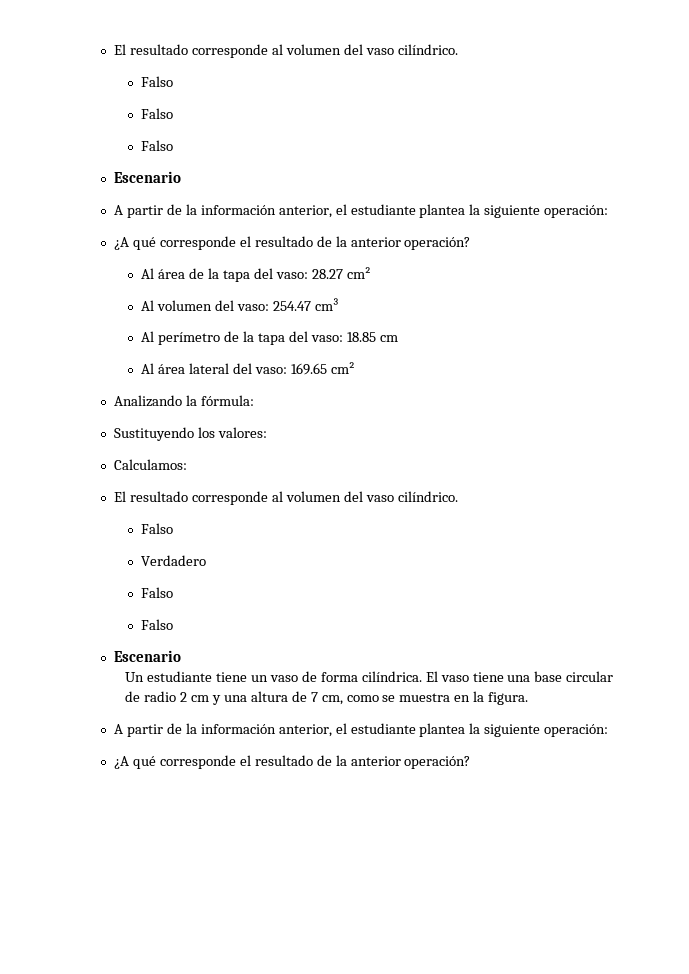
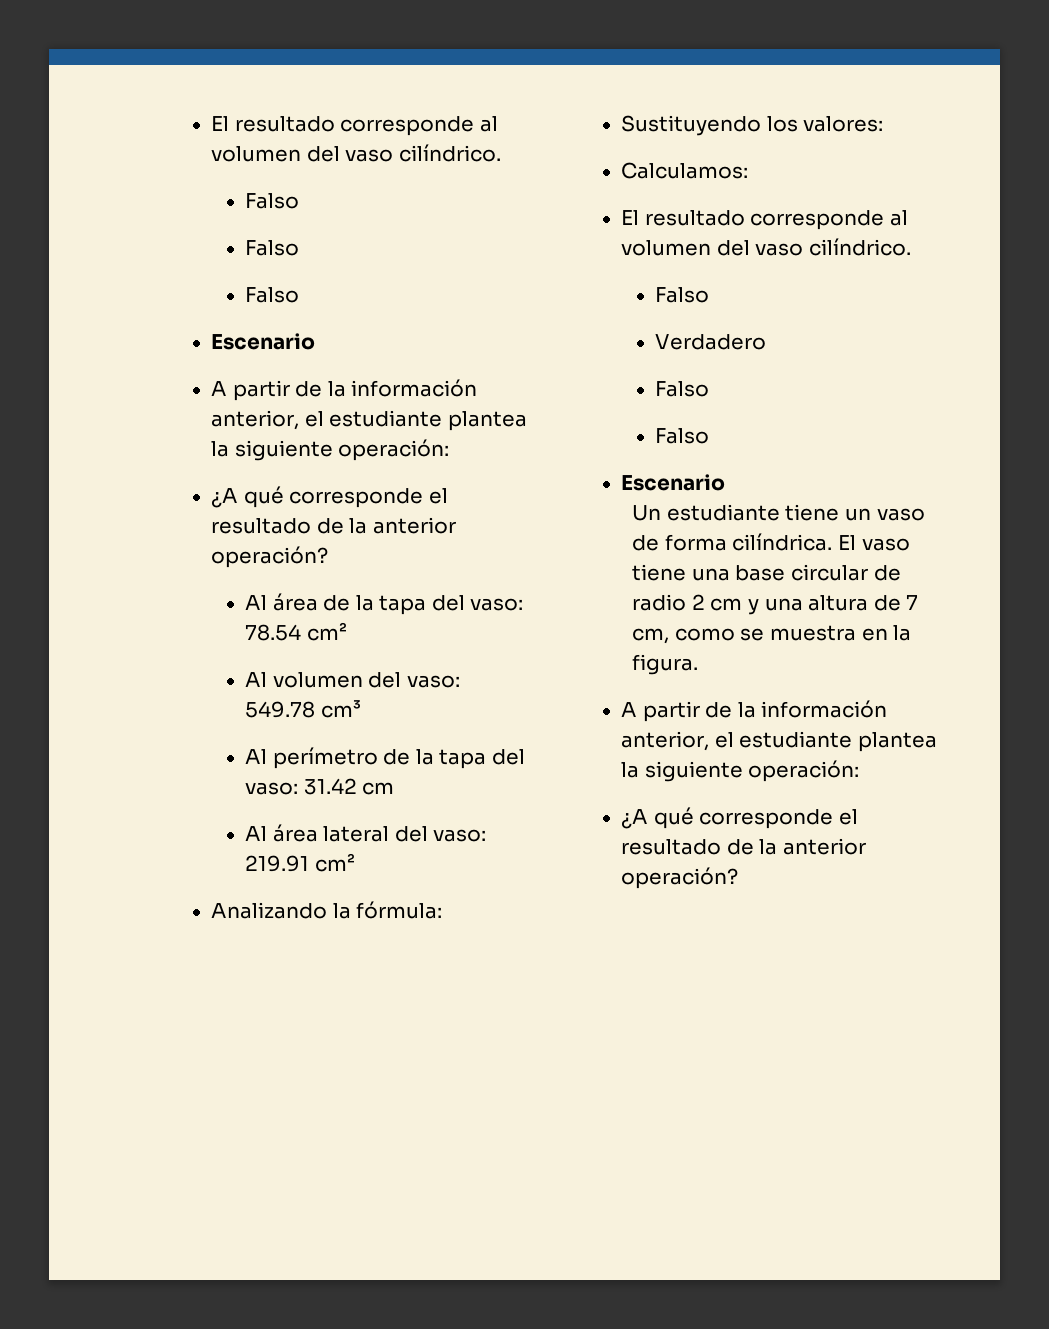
- Al área de la tapa del vaso: 28.27 cm²
+ Al área de la tapa del vaso: 78.54 cm²
- Al volumen del vaso: 254.47 cm³
+ Al volumen del vaso: 549.78 cm³
- Al perímetro de la tapa del vaso: 18.85 cm
+ Al perímetro de la tapa del vaso: 31.42 cm
- Al área lateral del vaso: 169.65 cm²
+ Al área lateral del vaso: 219.91 cm²

